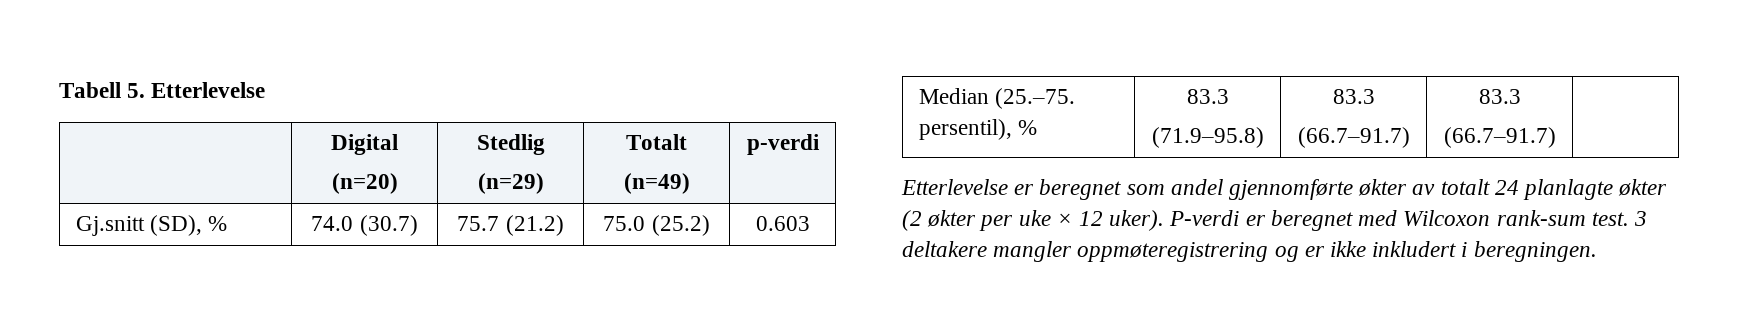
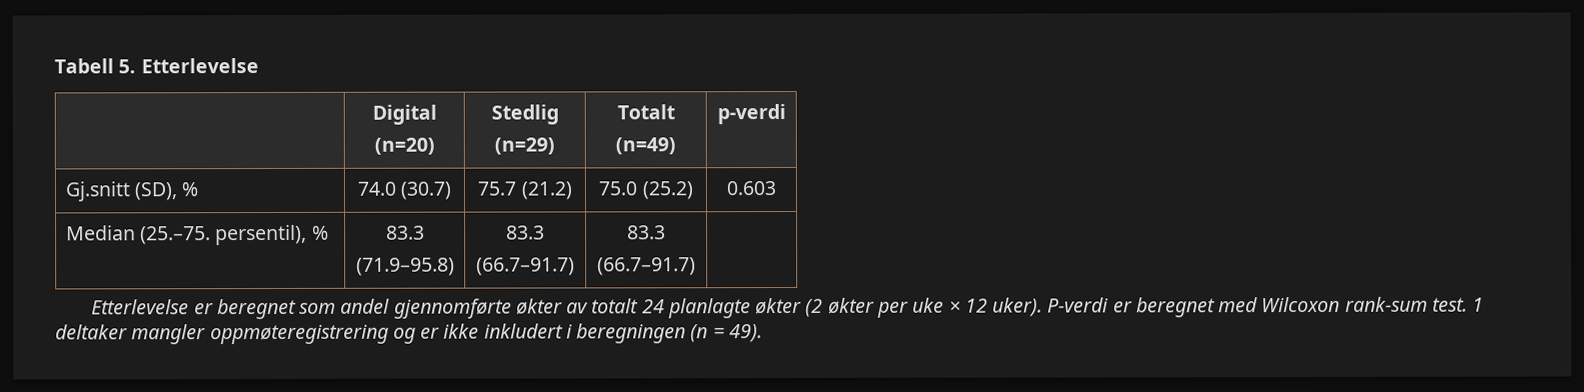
- 3 deltakere mangler oppmøteregistrering og er ikke inkludert i beregningen.
+ 1 deltaker mangler oppmøteregistrering og er ikke inkludert i beregningen (n = 49).

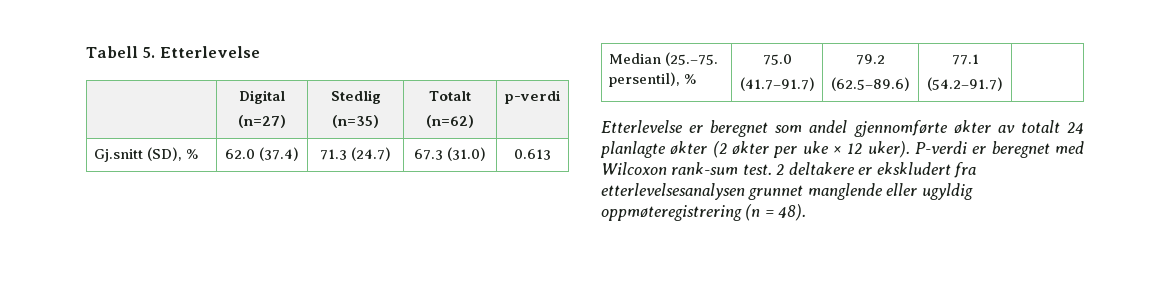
  | Digital
- (n=20) | Stedlig
- (n=29) | Totalt
- (n=49) | p-verdi
+ (n=27) | Stedlig
+ (n=35) | Totalt
+ (n=62) | p-verdi
- Gj.snitt (SD), % | 74.0 (30.7) | 75.7 (21.2) | 75.0 (25.2) | 0.603
- Median (25.–75. persentil), % | 83.3
- (71.9–95.8) | 83.3
- (66.7–91.7) | 83.3
- (66.7–91.7) |
+ Gj.snitt (SD), % | 62.0 (37.4) | 71.3 (24.7) | 67.3 (31.0) | 0.613
+ Median (25.–75. persentil), % | 75.0
+ (41.7–91.7) | 79.2
+ (62.5–89.6) | 77.1
+ (54.2–91.7) |
- 1 deltaker mangler oppmøteregistrering og er ikke inkludert i beregningen (n = 49).
+ 2 deltakere er ekskludert fra etterlevelsesanalysen grunnet manglende eller ugyldig oppmøteregistrering (n = 48).

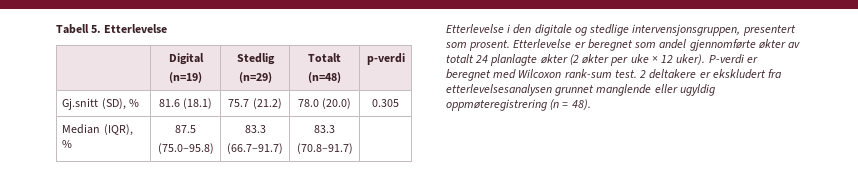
  | Digital
- (n=27) | Stedlig
- (n=35) | Totalt
- (n=62) | p-verdi
+ (n=19) | Stedlig
+ (n=29) | Totalt
+ (n=48) | p-verdi
- Gj.snitt (SD), % | 62.0 (37.4) | 71.3 (24.7) | 67.3 (31.0) | 0.613
+ Gj.snitt (SD), % | 81.6 (18.1) | 75.7 (21.2) | 78.0 (20.0) | 0.305
- Median (25.–75. persentil), % | 75.0
- (41.7–91.7) | 79.2
- (62.5–89.6) | 77.1
- (54.2–91.7) |
- Etterlevelse er beregnet som andel gjennomførte økter av totalt 24 planlagte økter (2 økter per uke × 12 uker).
+ Median (IQR), % | 87.5
+ (75.0–95.8) | 83.3
+ (66.7–91.7) | 83.3
+ (70.8–91.7) |
+ Etterlevelse i den digitale og stedlige intervensjonsgruppen, presentert som prosent. Etterlevelse er beregnet som andel gjennomførte økter av totalt 24 planlagte økter (2 økter per uke × 12 uker).

